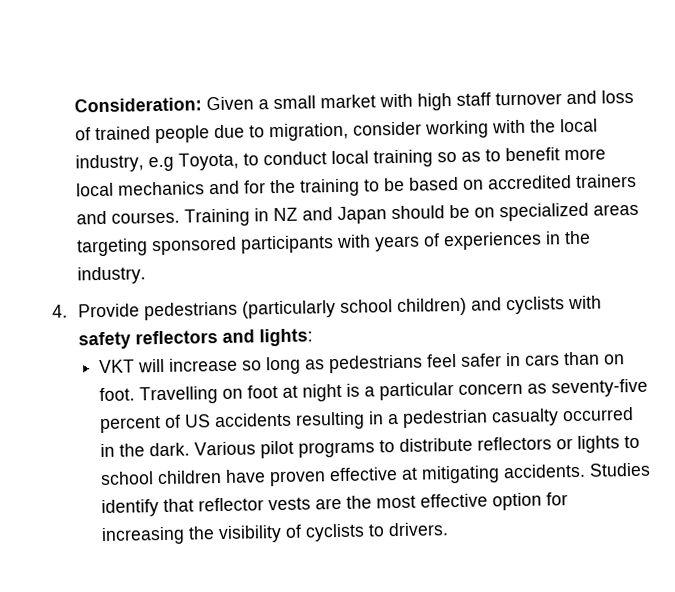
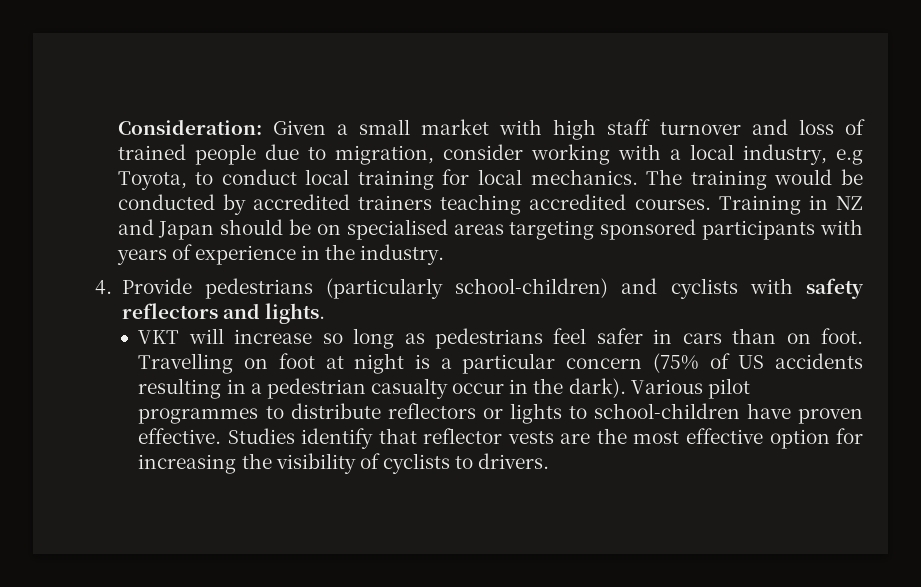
- Consideration: Given a small market with high staff turnover and loss of trained people due to migration, consider working with the local industry, e.g Toyota, to conduct local training so as to benefit more local mechanics and for the training to be based on accredited trainers and courses.
+ Consideration: Given a small market with high staff turnover and loss of trained people due to migration, consider working with a local industry, e.g Toyota, to conduct local training for local mechanics. The training would be conducted by accredited trainers teaching accredited courses.
- Training in NZ and Japan should be on specialized areas targeting sponsored participants with years of experiences in the industry.
+ Training in NZ and Japan should be on specialised areas targeting sponsored participants with years of experience in the industry.
- 4. Provide pedestrians (particularly school children) and cyclists with safety reflectors and lights:
+ 4. Provide pedestrians (particularly school-children) and cyclists with safety reflectors and lights.
- Travelling on foot at night is a particular concern as seventy-five percent of US accidents resulting in a pedestrian casualty occurred in the dark.
+ Travelling on foot at night is a particular concern (75% of US accidents resulting in a pedestrian casualty occur in the dark).
- Various pilot programs to distribute reflectors or lights to school children have proven effective at mitigating accidents.
+ Various pilot programmes to distribute reflectors or lights to school-children have proven effective.

